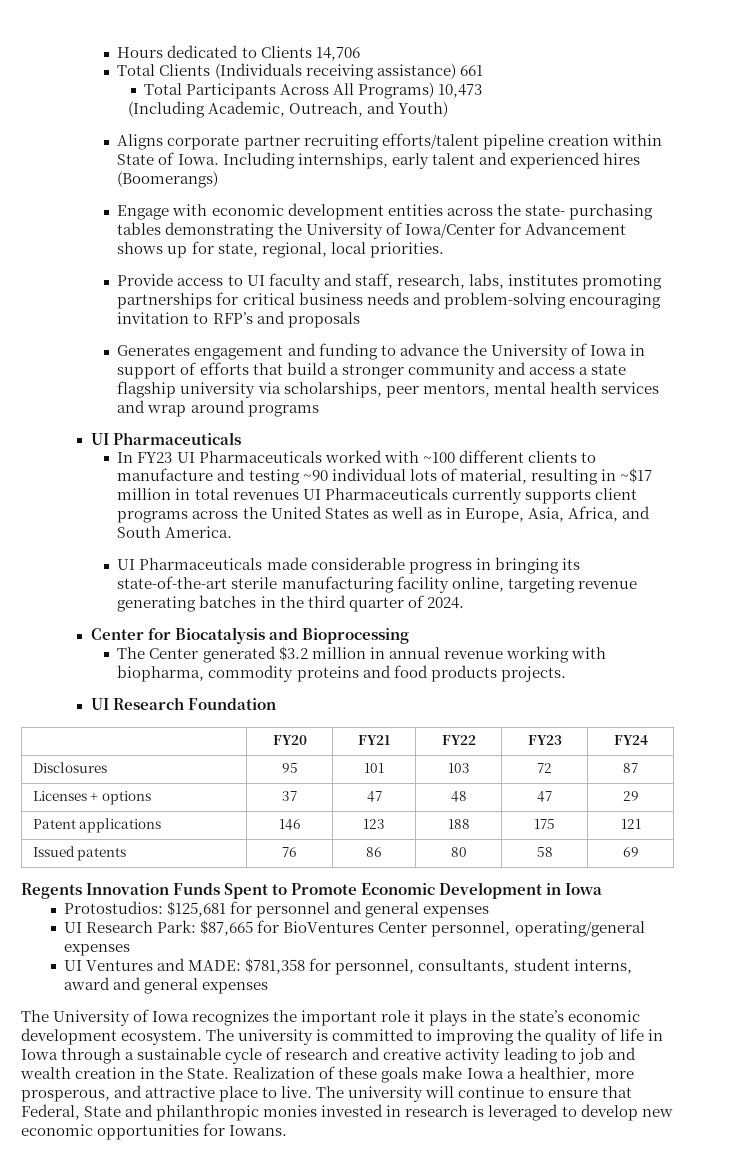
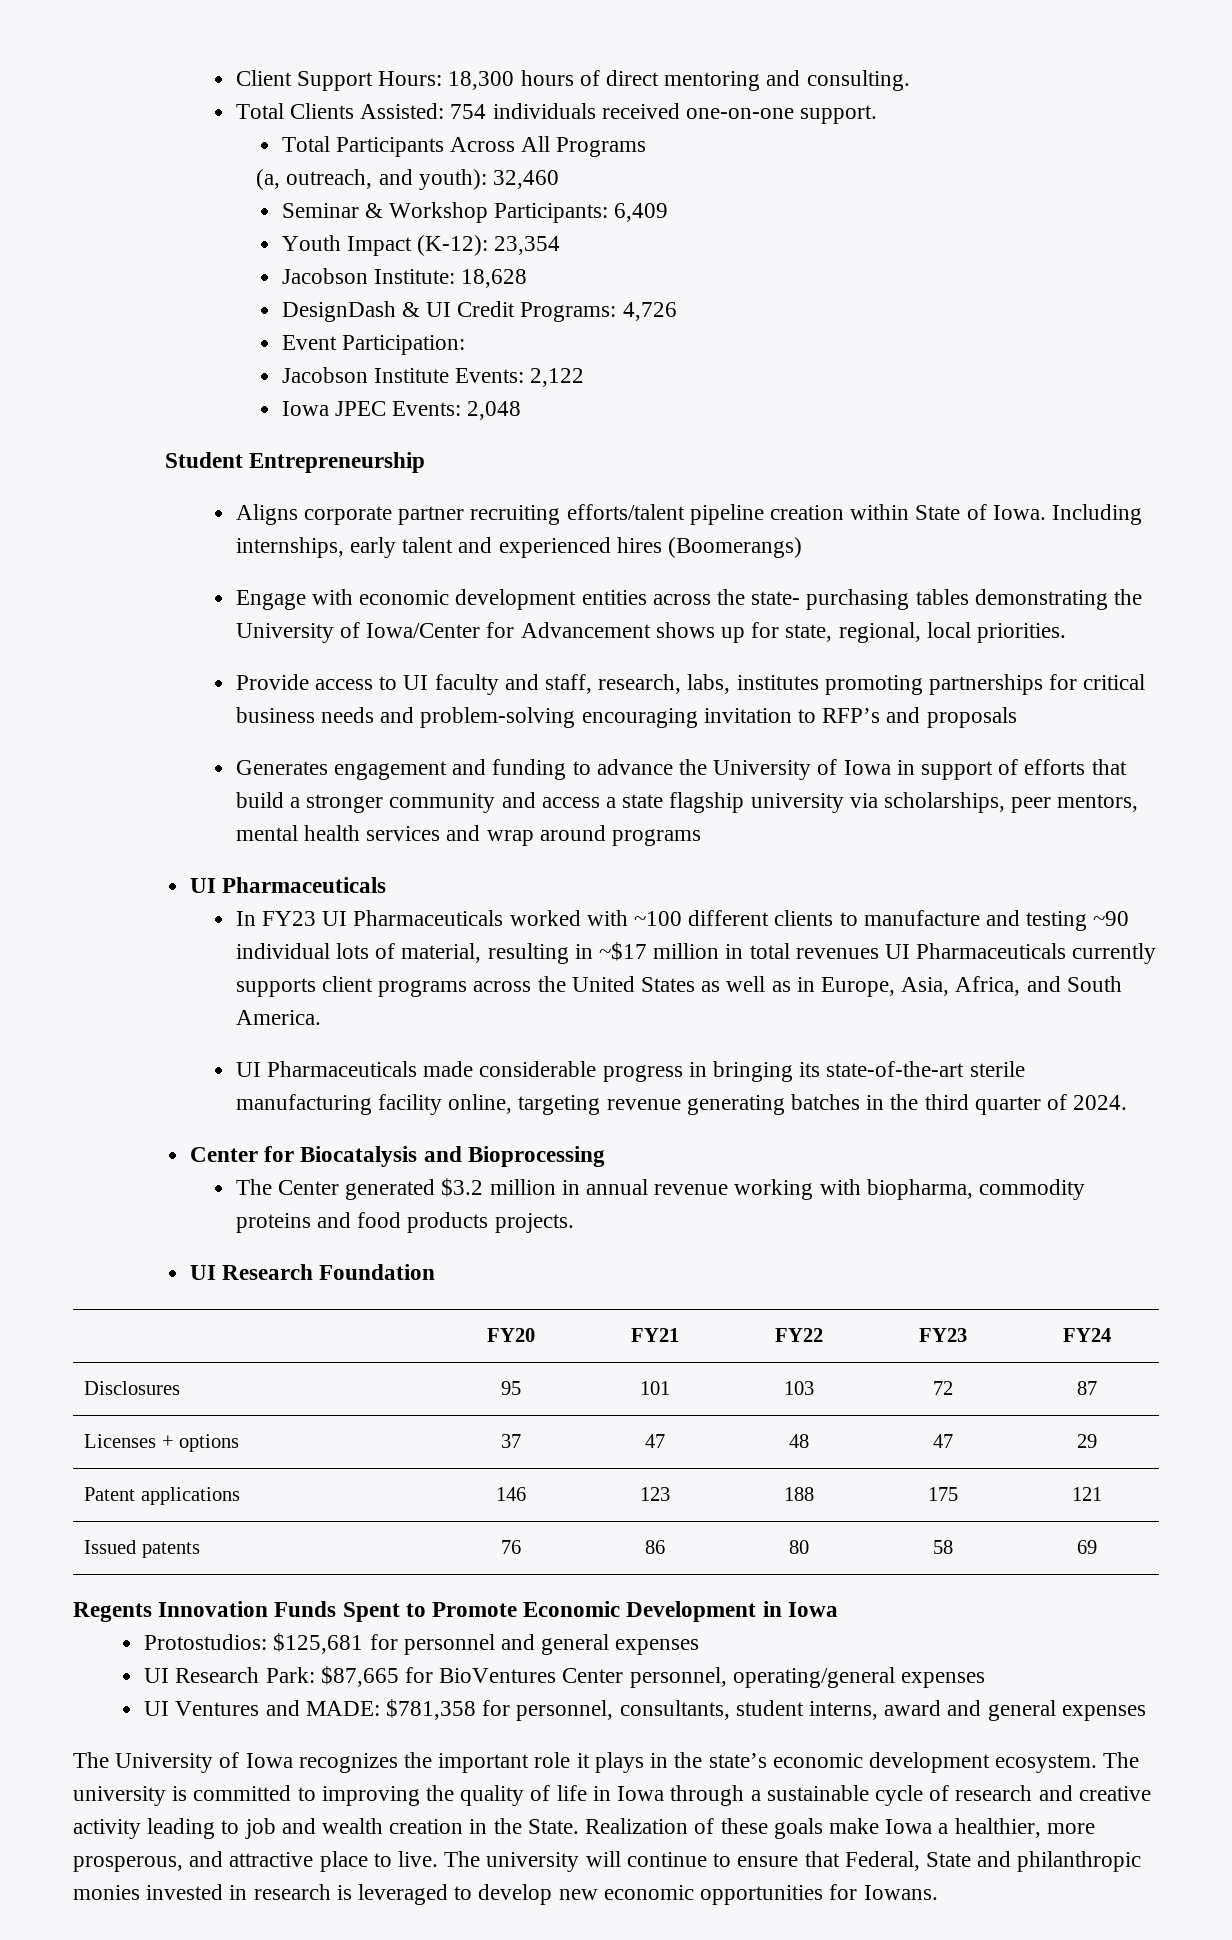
- Hours dedicated to Clients 14,706
- Total Clients (Individuals receiving assistance) 661
- Total Participants Across All Programs) 10,473
- (Including Academic, Outreach, and Youth)
+ Client Support Hours: 18,300 hours of direct mentoring and consulting.
+ Total Clients Assisted: 754 individuals received one-on-one support.
+ Total Participants Across All Programs
+ (a, outreach, and youth): 32,460
+ Seminar & Workshop Participants: 6,409
+ Youth Impact (K-12): 23,354
+ Jacobson Institute: 18,628
+ DesignDash & UI Credit Programs: 4,726
+ Event Participation:
+ Jacobson Institute Events: 2,122
+ Iowa JPEC Events: 2,048
+ Student Entrepreneurship

